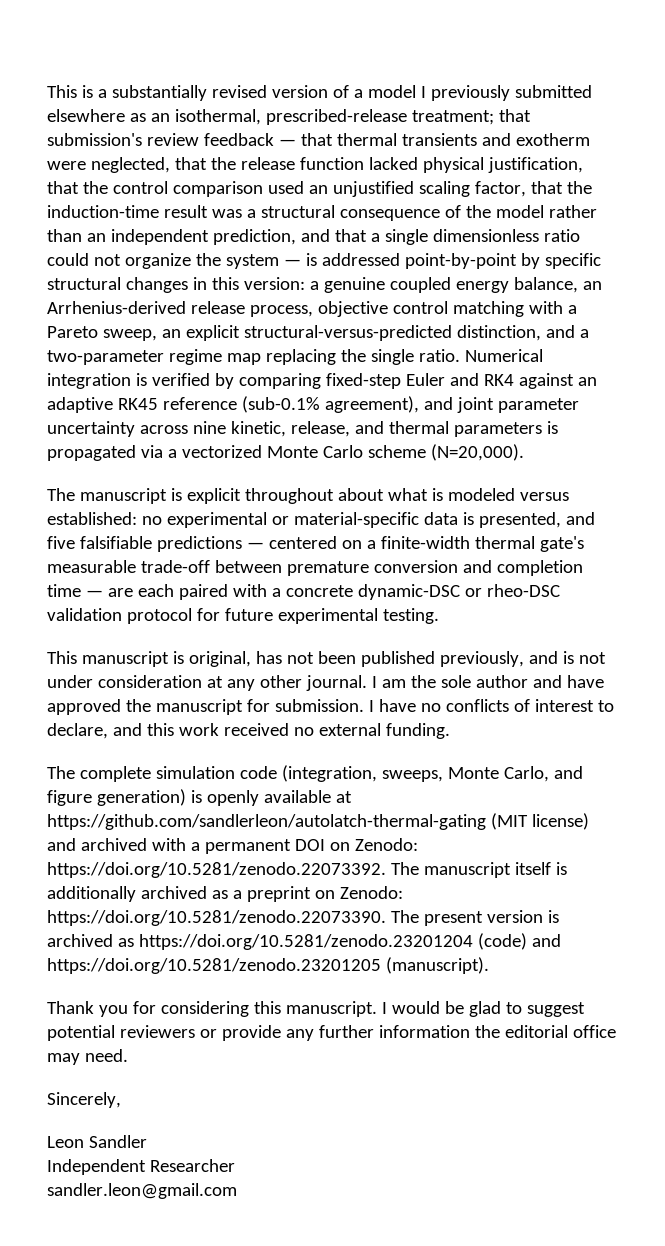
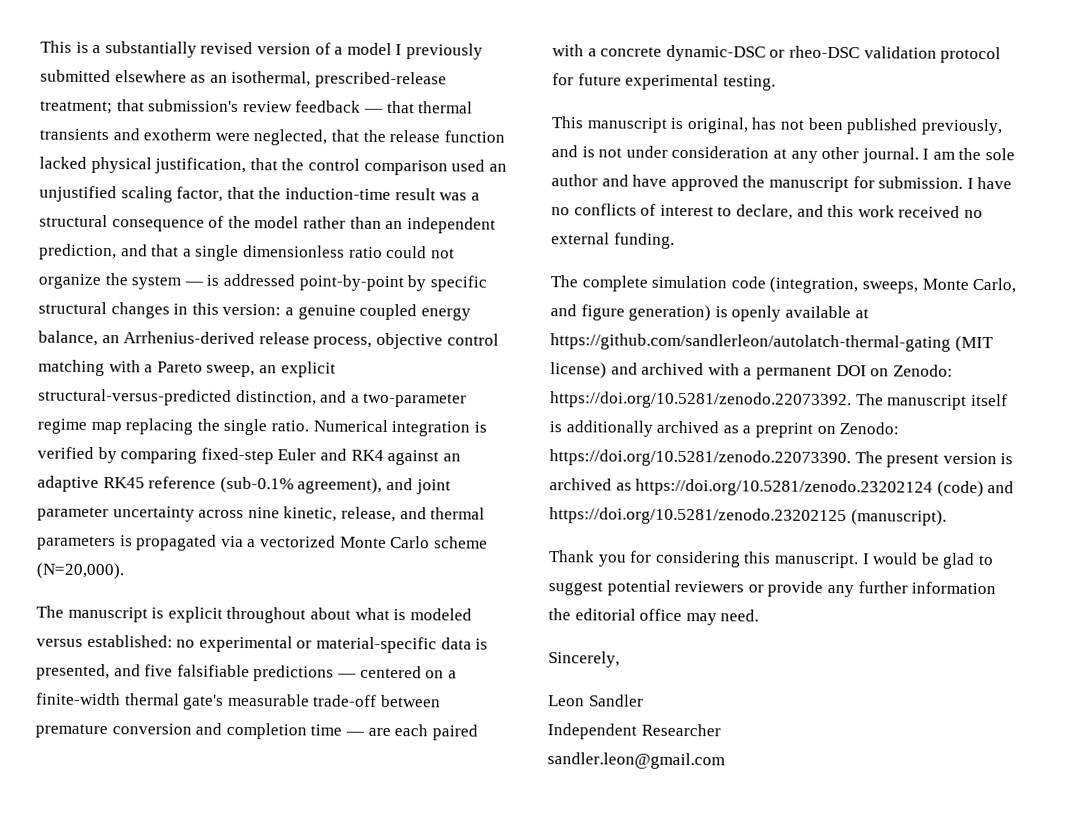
- The complete simulation code (integration, sweeps, Monte Carlo, and figure generation) is openly available at https://github.com/sandlerleon/autolatch-thermal-gating (MIT license) and archived with a permanent DOI on Zenodo: https://doi.org/10.5281/zenodo.22073392. The manuscript itself is additionally archived as a preprint on Zenodo: https://doi.org/10.5281/zenodo.22073390. The present version is archived as https://doi.org/10.5281/zenodo.23201204 (code) and https://doi.org/10.5281/zenodo.23201205 (manuscript).
+ The complete simulation code (integration, sweeps, Monte Carlo, and figure generation) is openly available at https://github.com/sandlerleon/autolatch-thermal-gating (MIT license) and archived with a permanent DOI on Zenodo: https://doi.org/10.5281/zenodo.22073392. The manuscript itself is additionally archived as a preprint on Zenodo: https://doi.org/10.5281/zenodo.22073390. The present version is archived as https://doi.org/10.5281/zenodo.23202124 (code) and https://doi.org/10.5281/zenodo.23202125 (manuscript).

